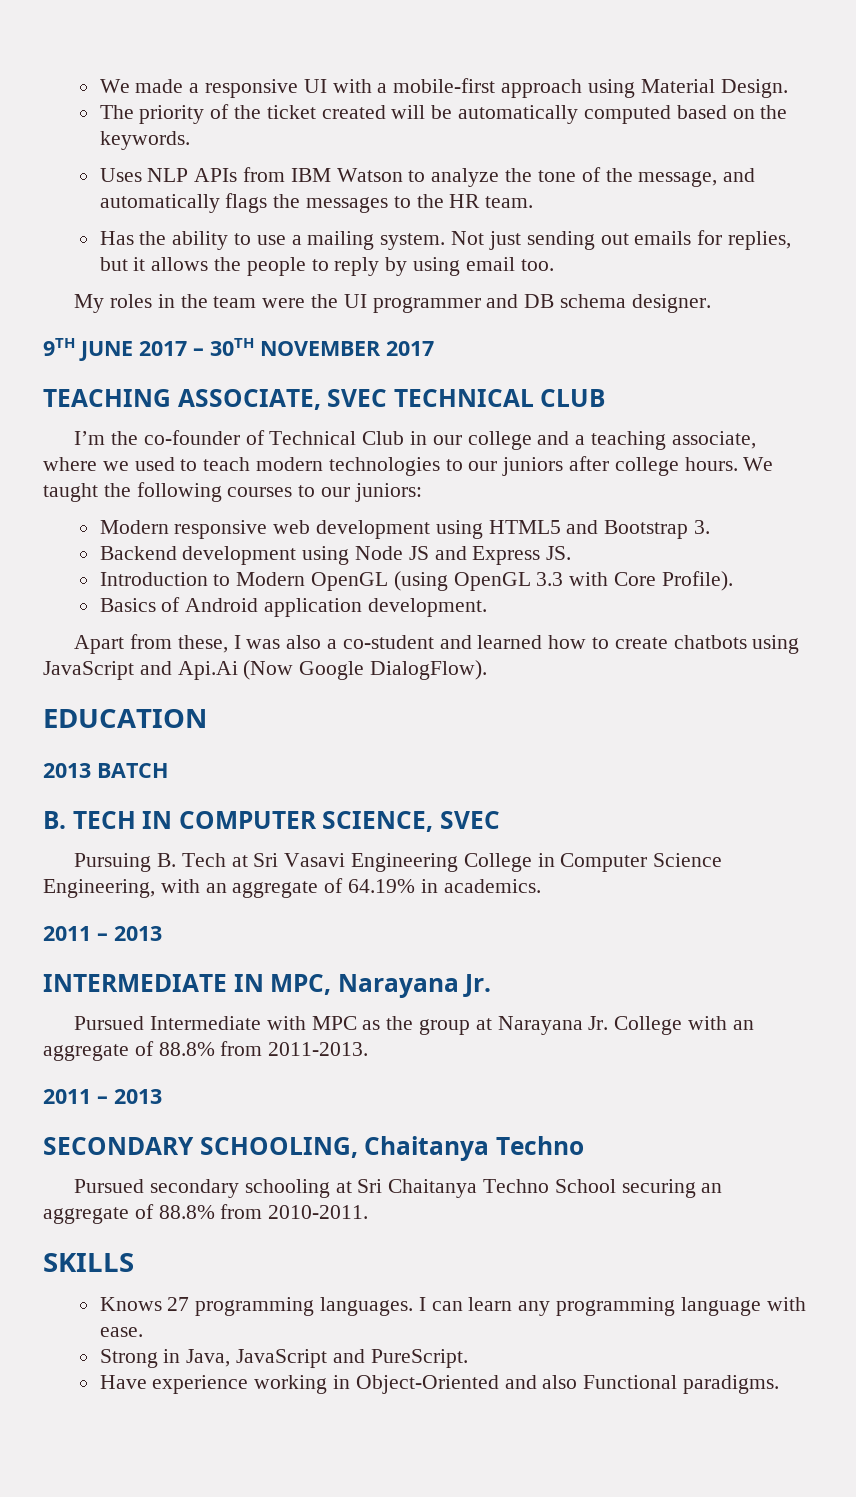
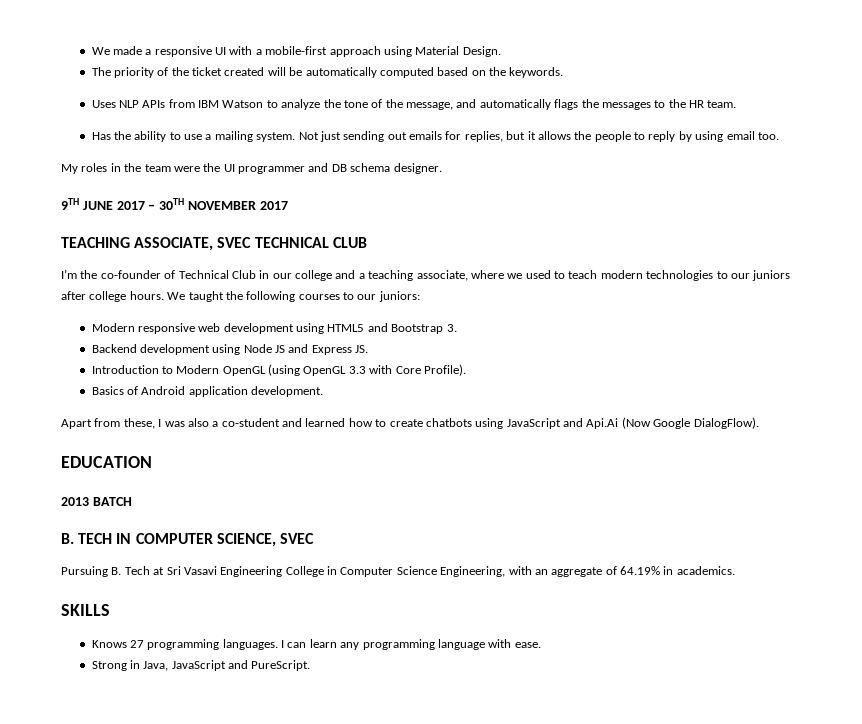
  Pursuing B. Tech at Sri Vasavi Engineering College in Computer Science Engineering, with an aggregate of 64.19% in academics.
- 2011 – 2013
- INTERMEDIATE IN MPC, Narayana Jr.
- Pursued Intermediate with MPC as the group at Narayana Jr. College with an aggregate of 88.8% from 2011-2013.
- 2011 – 2013
- SECONDARY SCHOOLING, Chaitanya Techno
- Pursued secondary schooling at Sri Chaitanya Techno School securing an aggregate of 88.8% from 2010-2011.
- Have experience working in Object-Oriented and also Functional paradigms.

